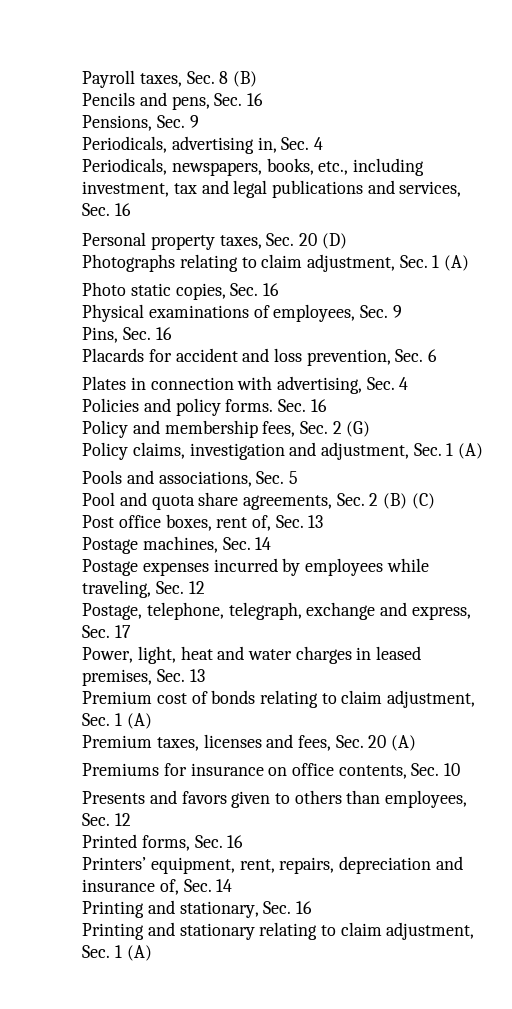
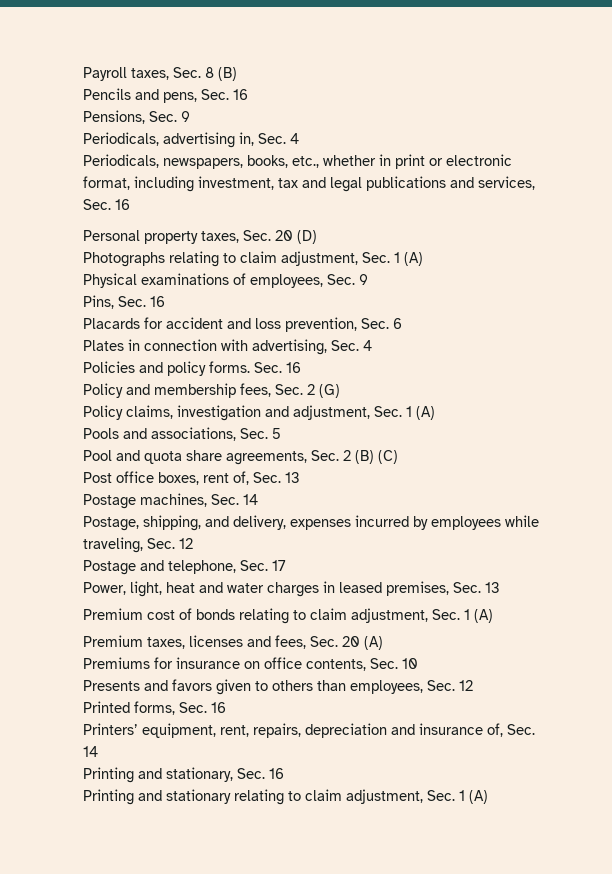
- Periodicals, newspapers, books, etc., including investment, tax and legal publications and services, Sec. 16
+ Periodicals, newspapers, books, etc., whether in print or electronic format, including investment, tax and legal publications and services, Sec. 16
- Photo static copies, Sec. 16
- Postage expenses incurred by employees while traveling, Sec. 12
+ Postage, shipping, and delivery, expenses incurred by employees while traveling, Sec. 12
- Postage, telephone, telegraph, exchange and express, Sec. 17
+ Postage and telephone, Sec. 17

